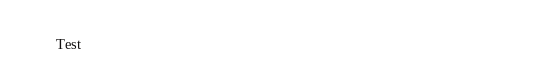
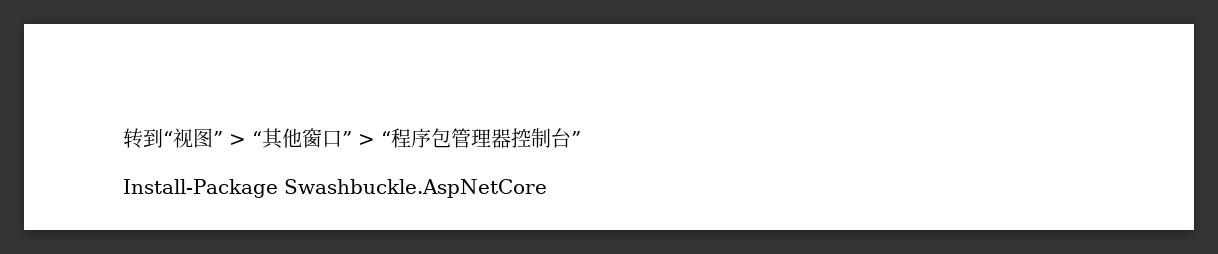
- Test
+ 转到“视图” > “其他窗口” > “程序包管理器控制台”
+ Install-Package Swashbuckle.AspNetCore

